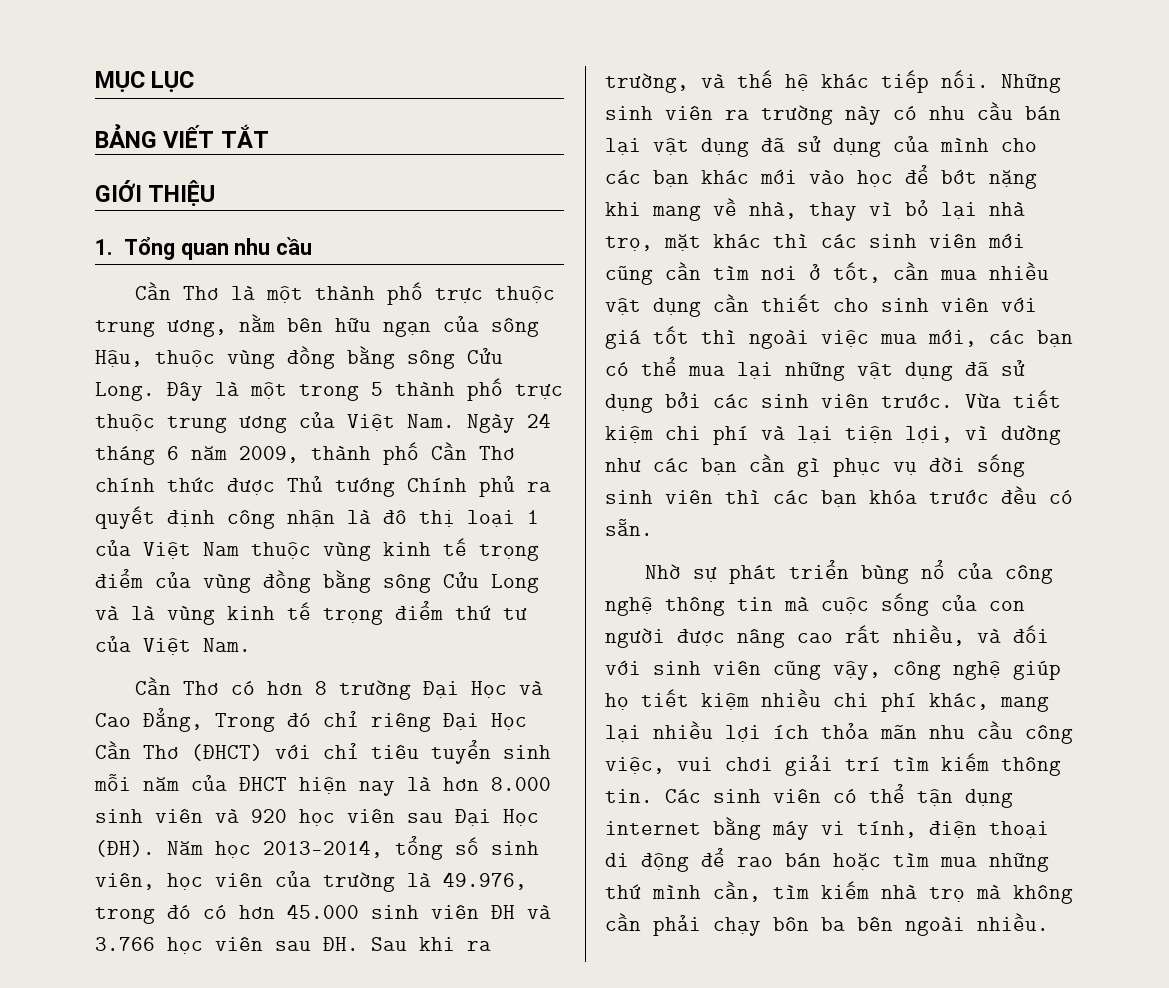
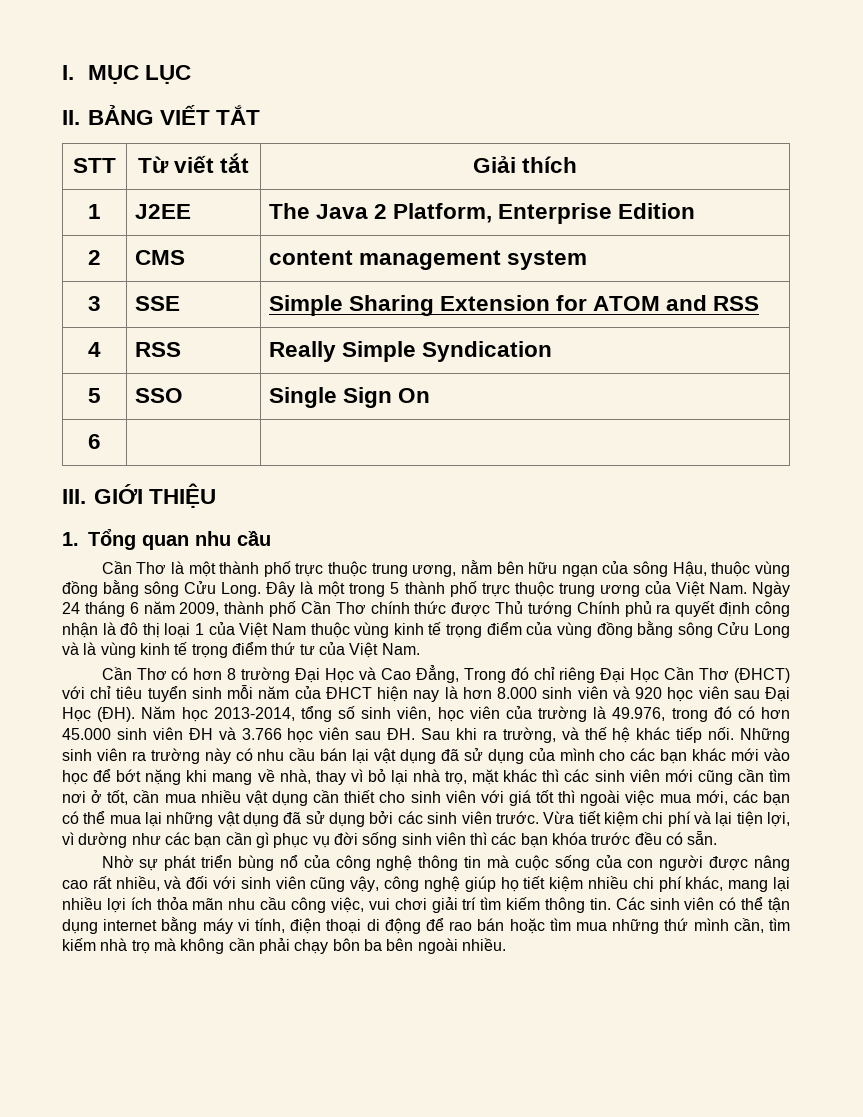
- MỤC LỤC
+ I. MỤC LỤC
- BẢNG VIẾT TẮT
+ II. BẢNG VIẾT TẮT
- GIỚI THIỆU
+ STT | Từ viết tắt | Giải thích
+ 1 | J2EE | The Java 2 Platform, Enterprise Edition
+ 2 | CMS | content management system
+ 3 | SSE | Simple Sharing Extension for ATOM and RSS
+ 4 | RSS | Really Simple Syndication
+ 5 | SSO | Single Sign On
+ 6 | |
+ III. GIỚI THIỆU

